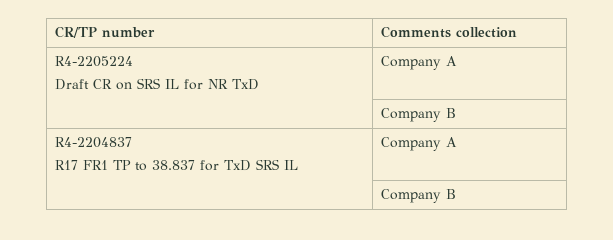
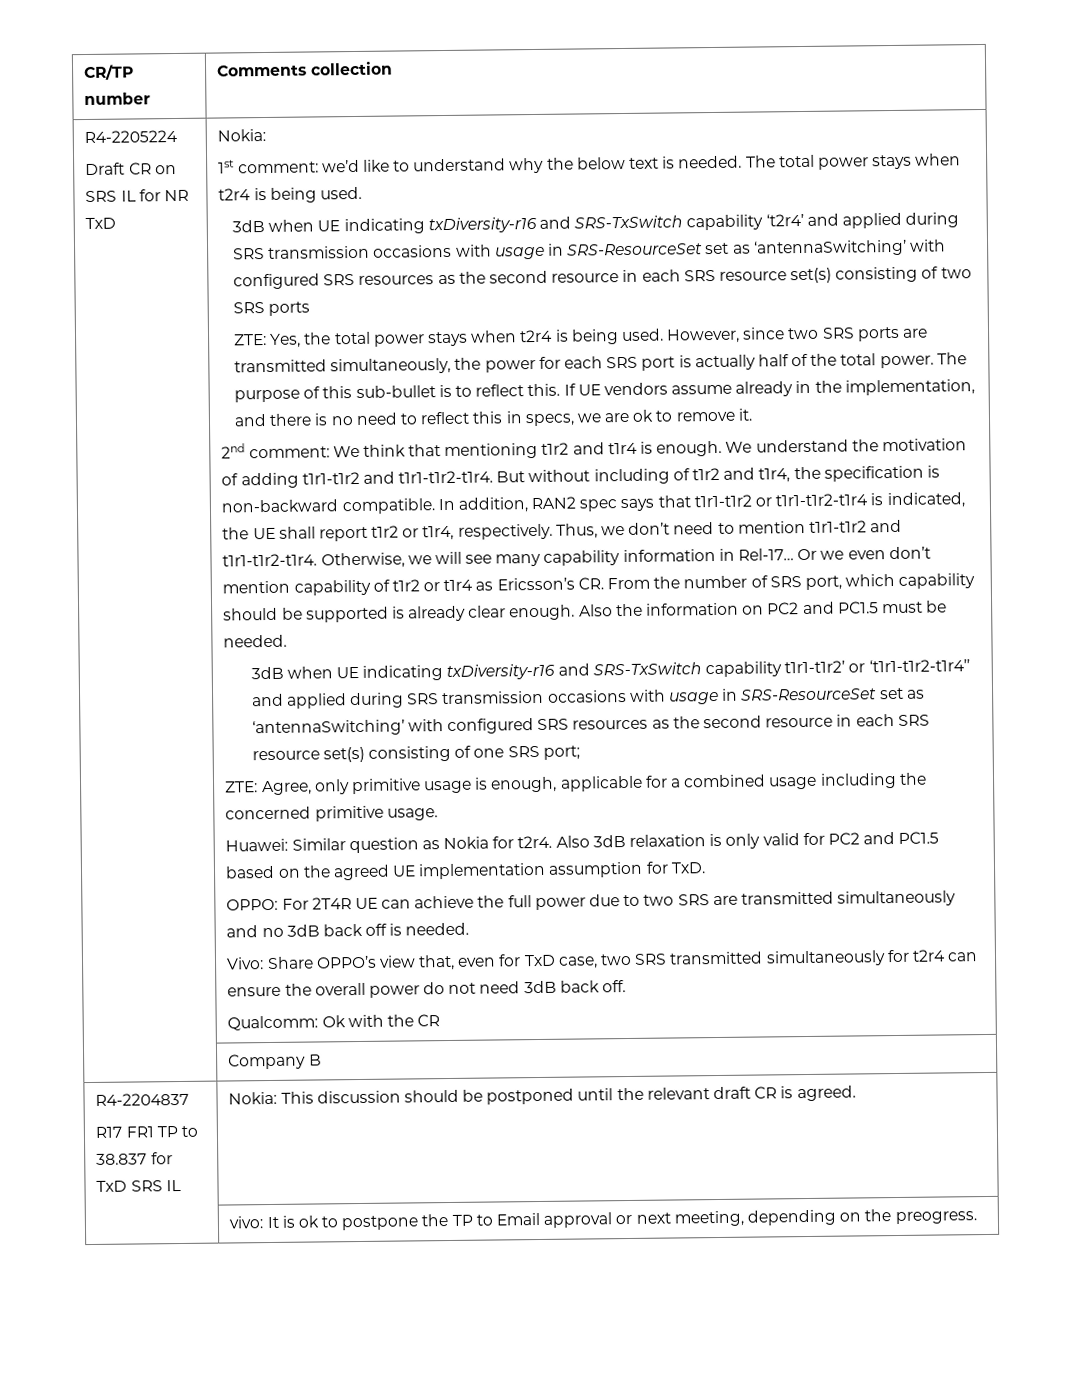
- Draft CR on SRS IL for NR TxD | Company A
+ Draft CR on SRS IL for NR TxD | Nokia:
+ 1st comment: we’d like to understand why the below text is needed. The total power stays when t2r4 is being used.
+ 3dB when UE indicating txDiversity-r16 and SRS-TxSwitch capability ‘t2r4’ and applied during SRS transmission occasions with usage in SRS-ResourceSet set as ‘antennaSwitching’ with configured SRS resources as the second resource in each SRS resource set(s) consisting of two SRS ports
+ ZTE: Yes, the total power stays when t2r4 is being used. However, since two SRS ports are transmitted simultaneously, the power for each SRS port is actually half of the total power. The purpose of this sub-bullet is to reflect this. If UE vendors assume already in the implementation, and there is no need to reflect this in specs, we are ok to remove it.
+ 2nd comment: We think that mentioning t1r2 and t1r4 is enough. We understand the motivation of adding t1r1-t1r2 and t1r1-t1r2-t1r4. But without including of t1r2 and t1r4, the specification is non-backward compatible. In addition, RAN2 spec says that t1r1-t1r2 or t1r1-t1r2-t1r4 is indicated, the UE shall report t1r2 or t1r4, respectively. Thus, we don’t need to mention t1r1-t1r2 and t1r1-t1r2-t1r4. Otherwise, we will see many capability information in Rel-17… Or we even don’t mention capability of t1r2 or t1r4 as Ericsson’s CR. From the number of SRS port, which capability should be supported is already clear enough. Also the information on PC2 and PC1.5 must be needed.
+ 3dB when UE indicating txDiversity-r16 and SRS-TxSwitch capability t1r1-t1r2’ or ‘t1r1-t1r2-t1r4’’ and applied during SRS transmission occasions with usage in SRS-ResourceSet set as ‘antennaSwitching’ with configured SRS resources as the second resource in each SRS resource set(s) consisting of one SRS port;
+ ZTE: Agree, only primitive usage is enough, applicable for a combined usage including the concerned primitive usage.
+ Huawei: Similar question as Nokia for t2r4. Also 3dB relaxation is only valid for PC2 and PC1.5 based on the agreed UE implementation assumption for TxD.
+ OPPO: For 2T4R UE can achieve the full power due to two SRS are transmitted simultaneously and no 3dB back off is needed.
+ Vivo: Share OPPO’s view that, even for TxD case, two SRS transmitted simultaneously for t2r4 can ensure the overall power do not need 3dB back off.
+ Qualcomm: Ok with the CR
  R4-2204837
- R17 FR1 TP to 38.837 for TxD SRS IL | Company A
- | Company B
+ R17 FR1 TP to 38.837 for TxD SRS IL | Nokia: This discussion should be postponed until the relevant draft CR is agreed.
+ | vivo: It is ok to postpone the TP to Email approval or next meeting, depending on the preogress.

